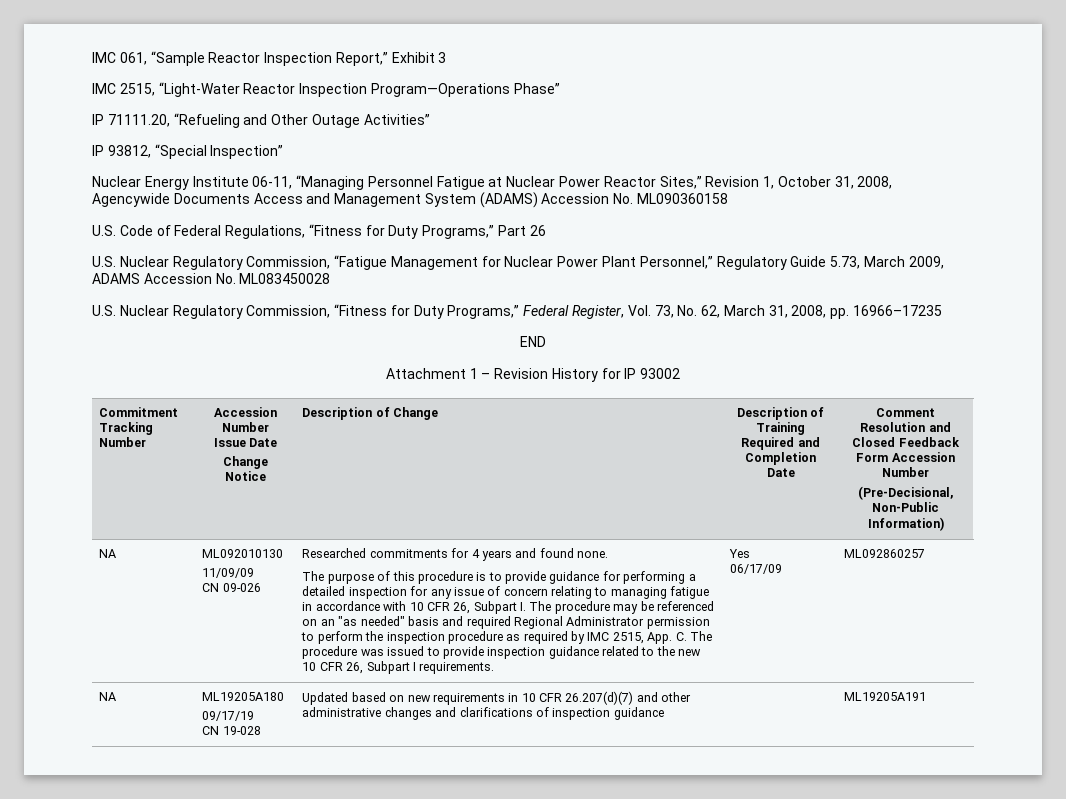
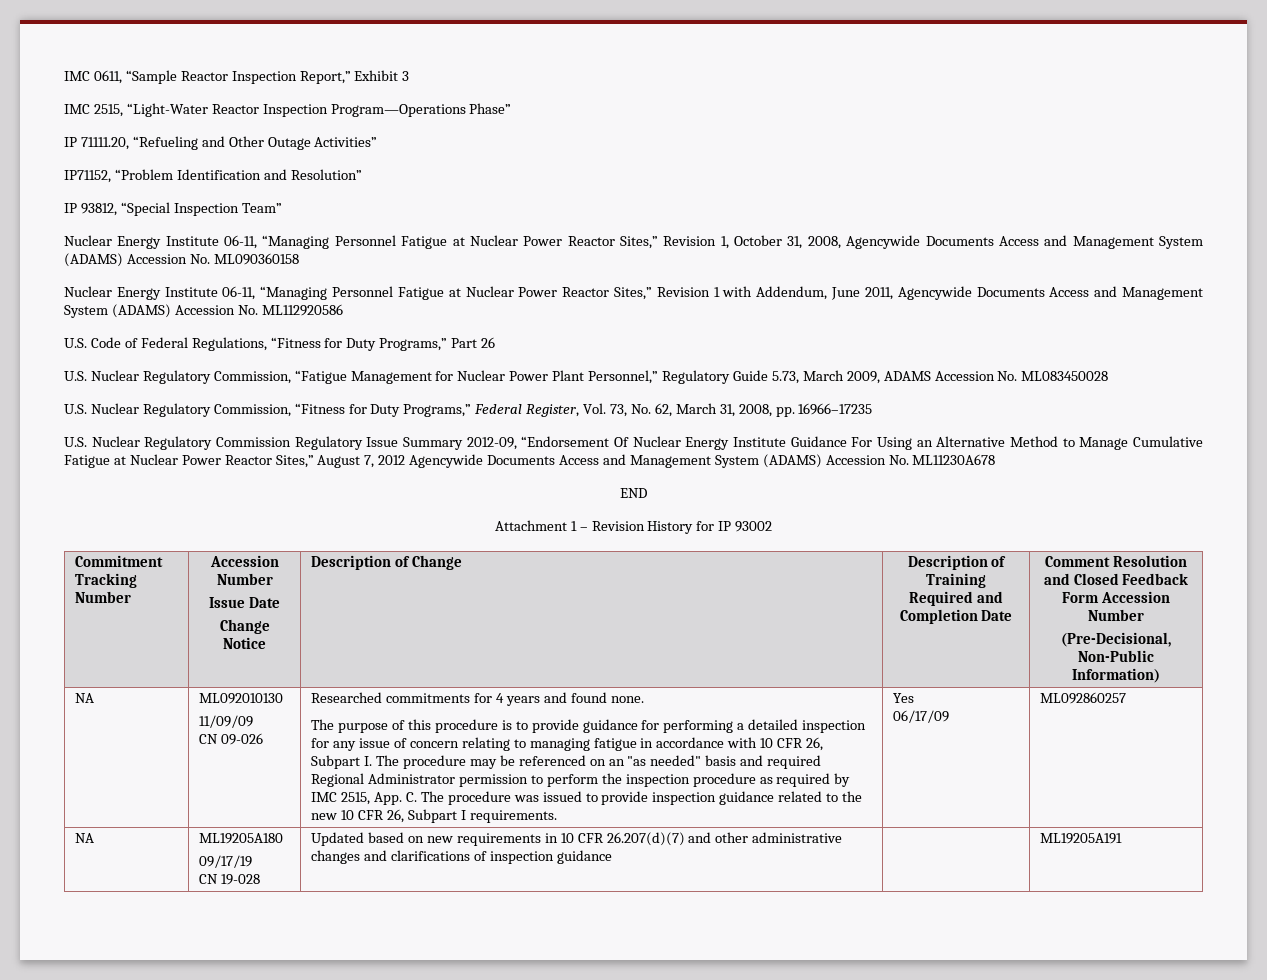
- IMC 061, “Sample Reactor Inspection Report,” Exhibit 3
+ IMC 0611, “Sample Reactor Inspection Report,” Exhibit 3
+ IP71152, “Problem Identification and Resolution”
- IP 93812, “Special Inspection”
+ IP 93812, “Special Inspection Team”
+ Nuclear Energy Institute 06-11, “Managing Personnel Fatigue at Nuclear Power Reactor Sites,” Revision 1 with Addendum, June 2011, Agencywide Documents Access and Management System (ADAMS) Accession No. ML112920586
+ U.S. Nuclear Regulatory Commission Regulatory Issue Summary 2012-09, “Endorsement Of Nuclear Energy Institute Guidance For Using an Alternative Method to Manage Cumulative Fatigue at Nuclear Power Reactor Sites,” August 7, 2012 Agencywide Documents Access and Management System (ADAMS) Accession No. ML11230A678

